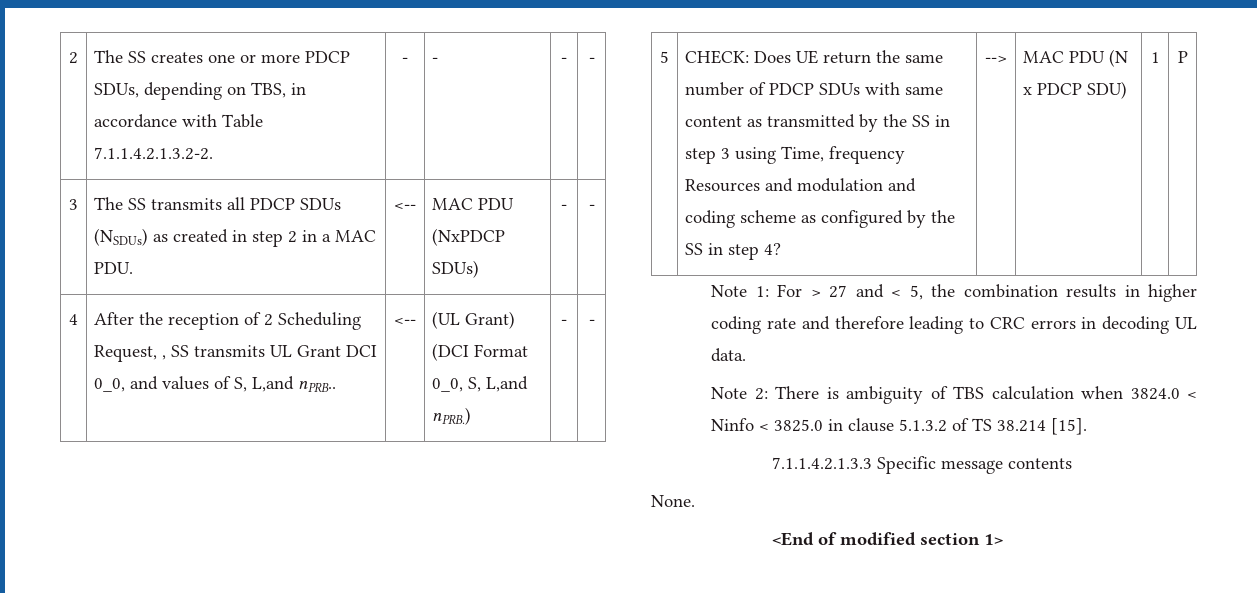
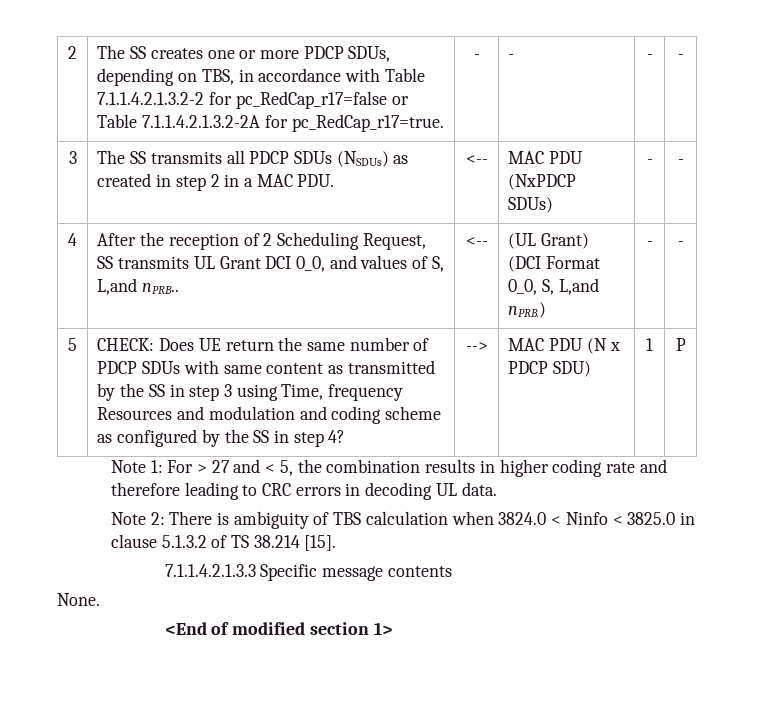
- 2 | The SS creates one or more PDCP SDUs, depending on TBS, in accordance with Table 7.1.1.4.2.1.3.2-2. | - | - | - | -
+ 2 | The SS creates one or more PDCP SDUs, depending on TBS, in accordance with Table 7.1.1.4.2.1.3.2-2 for pc_RedCap_r17=false or Table 7.1.1.4.2.1.3.2-2A for pc_RedCap_r17=true. | - | - | - | -
- 4 | After the reception of 2 Scheduling Request, , SS transmits UL Grant DCI 0_0, and values of S, L,and nPRB.. | <-- | (UL Grant) (DCI Format 0_0, S, L,and nPRB.) | - | -
+ 4 | After the reception of 2 Scheduling Request, SS transmits UL Grant DCI 0_0, and values of S, L,and nPRB.. | <-- | (UL Grant) (DCI Format 0_0, S, L,and nPRB.) | - | -

